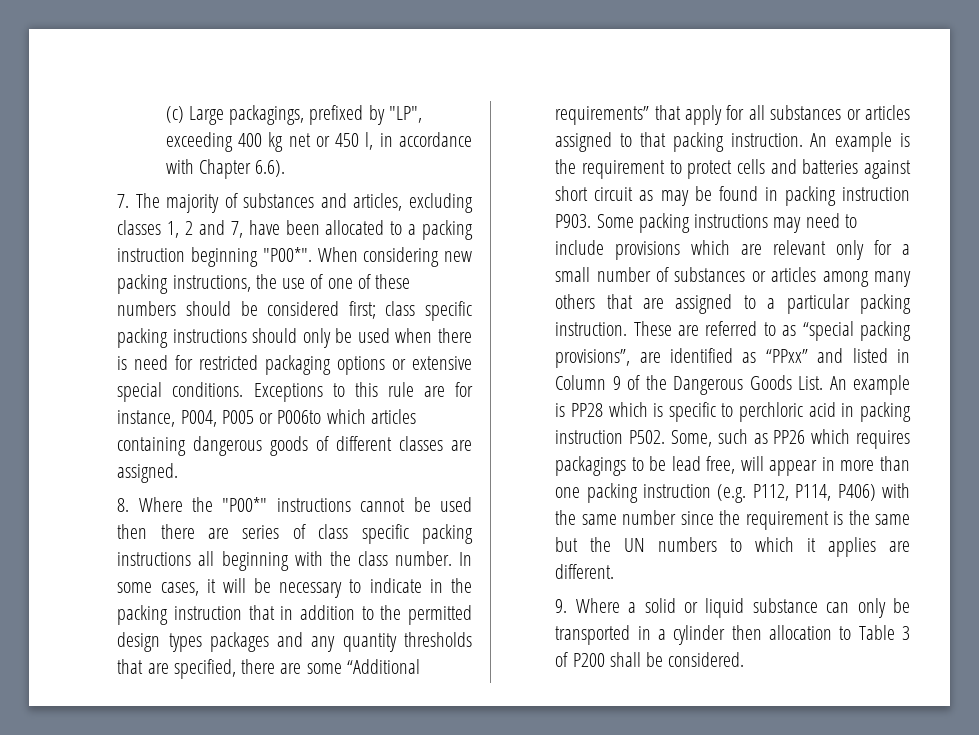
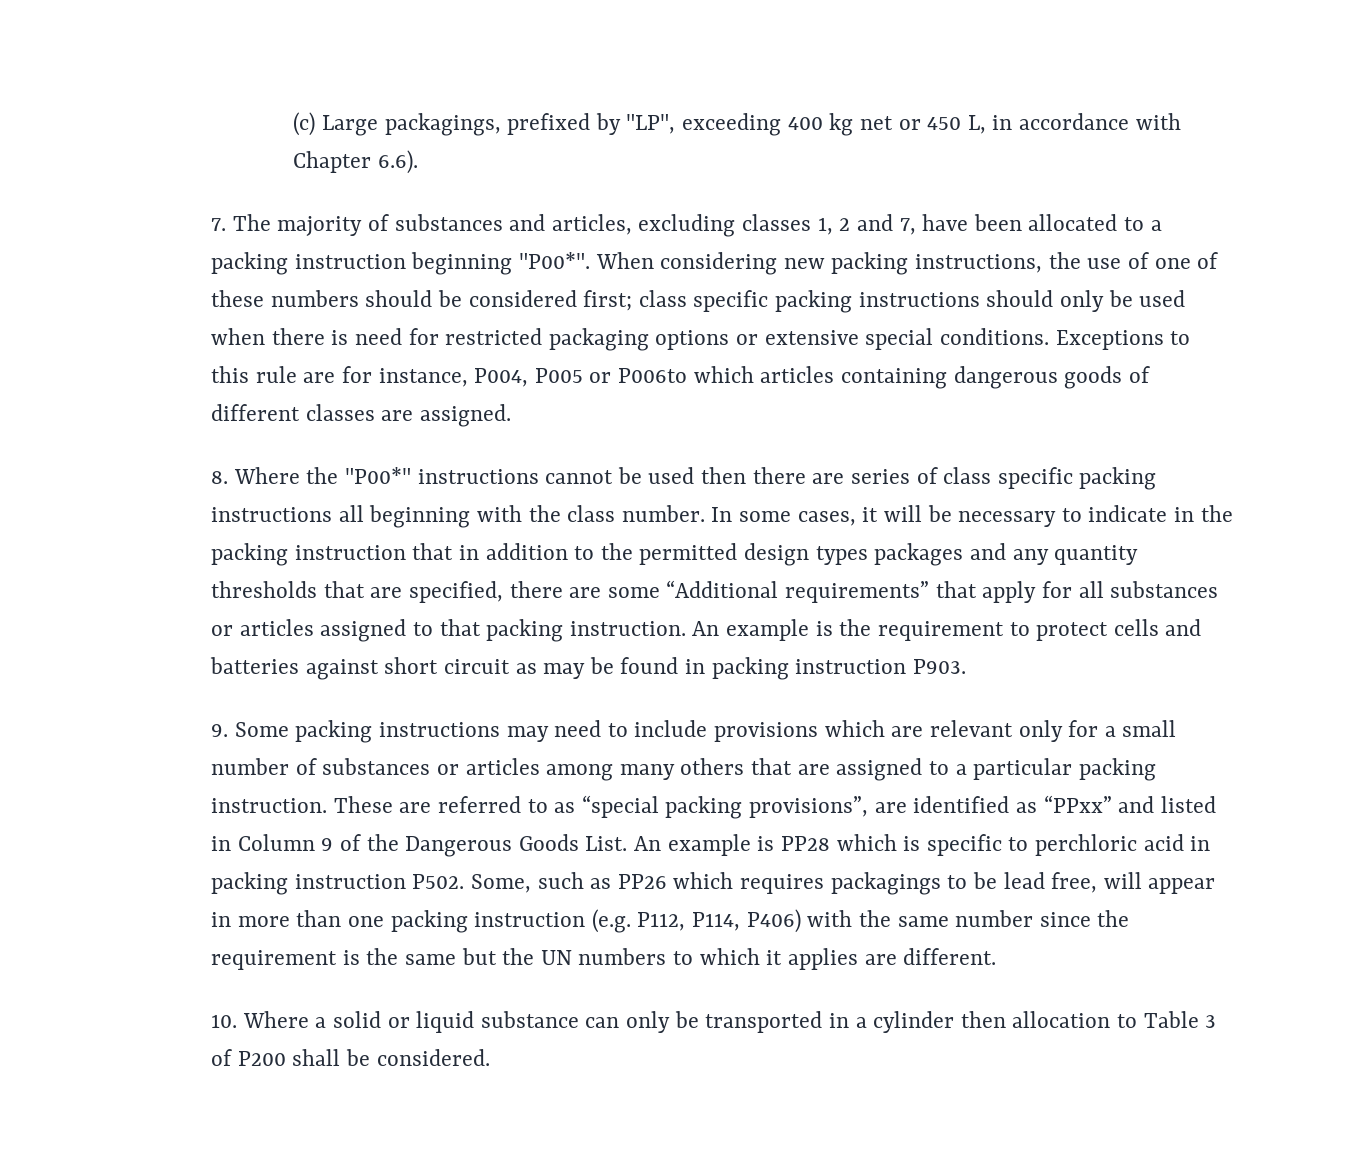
- (c) Large packagings, prefixed by "LP", exceeding 400 kg net or 450 l, in accordance with Chapter 6.6).
+ (c) Large packagings, prefixed by "LP", exceeding 400 kg net or 450 L, in accordance with Chapter 6.6).
- An example is the requirement to protect cells and batteries against short circuit as may be found in packing instruction P903. Some packing instructions may need to include provisions which are relevant only for a small number of substances or articles among many others that are assigned to a particular packing instruction.
+ An example is the requirement to protect cells and batteries against short circuit as may be found in packing instruction P903.
+ 9. Some packing instructions may need to include provisions which are relevant only for a small number of substances or articles among many others that are assigned to a particular packing instruction.
- 9. Where a solid or liquid substance can only be transported in a cylinder then allocation to Table 3 of P200 shall be considered.
+ 10. Where a solid or liquid substance can only be transported in a cylinder then allocation to Table 3 of P200 shall be considered.

